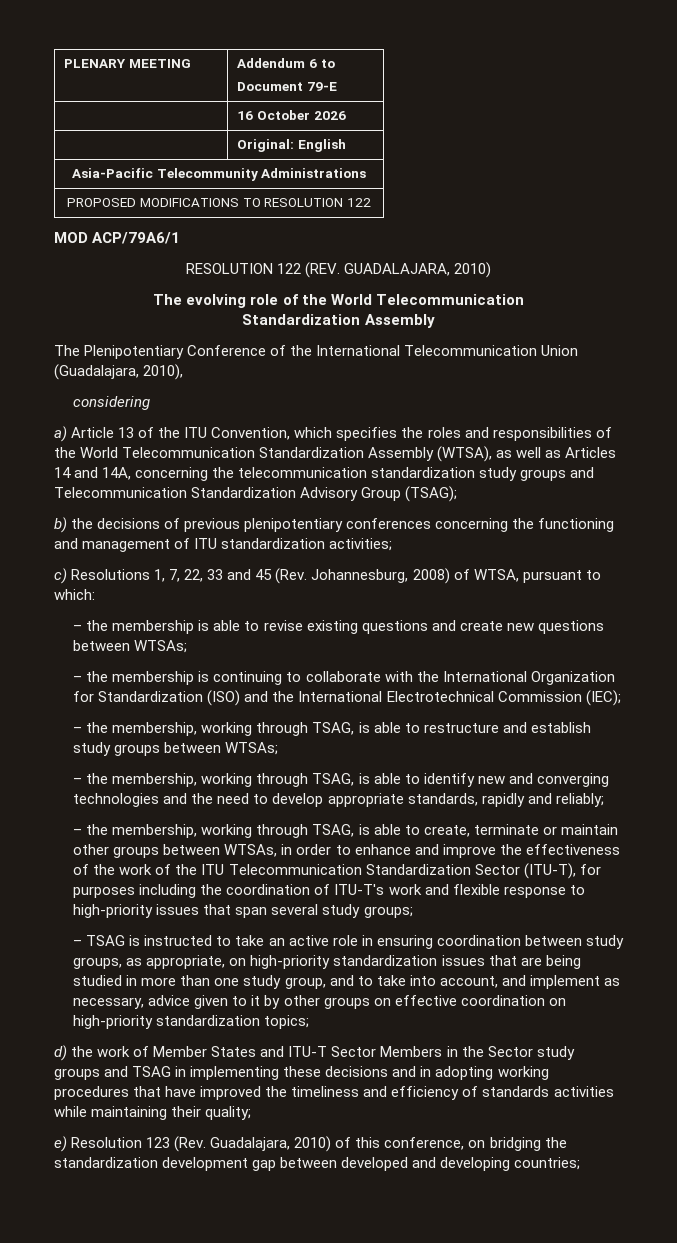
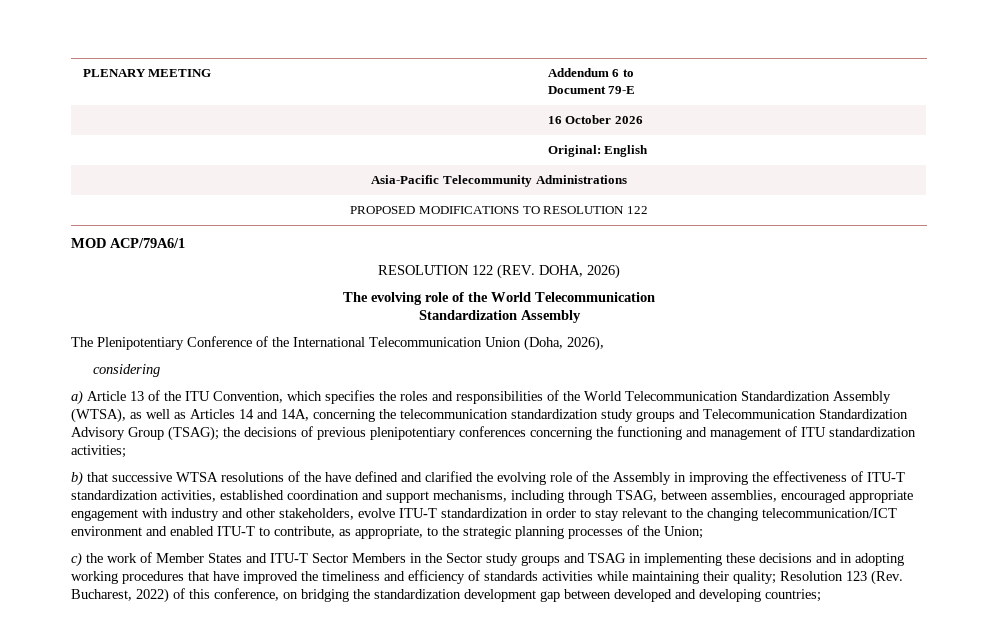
- RESOLUTION 122 (REV. GUADALAJARA, 2010)
+ RESOLUTION 122 (REV. DOHA, 2026)
- The Plenipotentiary Conference of the International Telecommunication Union (Guadalajara, 2010),
+ The Plenipotentiary Conference of the International Telecommunication Union (Doha, 2026),
- a) Article 13 of the ITU Convention, which specifies the roles and responsibilities of the World Telecommunication Standardization Assembly (WTSA), as well as Articles 14 and 14A, concerning the telecommunication standardization study groups and Telecommunication Standardization Advisory Group (TSAG);
- b) the decisions of previous plenipotentiary conferences concerning the functioning and management of ITU standardization activities;
+ a) Article 13 of the ITU Convention, which specifies the roles and responsibilities of the World Telecommunication Standardization Assembly (WTSA), as well as Articles 14 and 14A, concerning the telecommunication standardization study groups and Telecommunication Standardization Advisory Group (TSAG); the decisions of previous plenipotentiary conferences concerning the functioning and management of ITU standardization activities;
- c) Resolutions 1, 7, 22, 33 and 45 (Rev. Johannesburg, 2008) of WTSA, pursuant to which:
- – the membership is able to revise existing questions and create new questions between WTSAs;
- – the membership is continuing to collaborate with the International Organization for Standardization (ISO) and the International Electrotechnical Commission (IEC);
- – the membership, working through TSAG, is able to restructure and establish study groups between WTSAs;
- – the membership, working through TSAG, is able to identify new and converging technologies and the need to develop appropriate standards, rapidly and reliably;
- – the membership, working through TSAG, is able to create, terminate or maintain other groups between WTSAs, in order to enhance and improve the effectiveness of the work of the ITU Telecommunication Standardization Sector (ITU-T), for purposes including the coordination of ITU-T's work and flexible response to high-priority issues that span several study groups;
- – TSAG is instructed to take an active role in ensuring coordination between study groups, as appropriate, on high-priority standardization issues that are being studied in more than one study group, and to take into account, and implement as necessary, advice given to it by other groups on effective coordination on high-priority standardization topics;
- d) the work of Member States and ITU-T Sector Members in the Sector study groups and TSAG in implementing these decisions and in adopting working procedures that have improved the timeliness and efficiency of standards activities while maintaining their quality;
- e) Resolution 123 (Rev. Guadalajara, 2010) of this conference, on bridging the standardization development gap between developed and developing countries;
+ b) that successive WTSA resolutions of the have defined and clarified the evolving role of the Assembly in improving the effectiveness of ITU-T standardization activities, established coordination and support mechanisms, including through TSAG, between assemblies, encouraged appropriate engagement with industry and other stakeholders, evolve ITU‑T standardization in order to stay relevant to the changing telecommunication/ICT environment and enabled ITU-T to contribute, as appropriate, to the strategic planning processes of the Union;
+ c) the work of Member States and ITU-T Sector Members in the Sector study groups and TSAG in implementing these decisions and in adopting working procedures that have improved the timeliness and efficiency of standards activities while maintaining their quality; Resolution 123 (Rev. Bucharest, 2022) of this conference, on bridging the standardization development gap between developed and developing countries;

